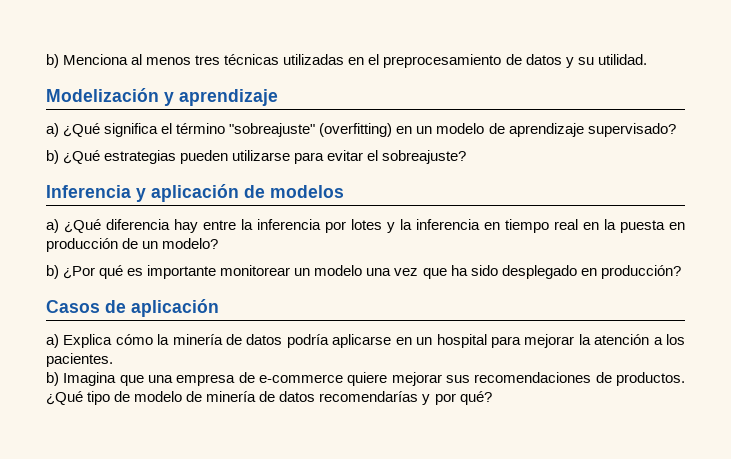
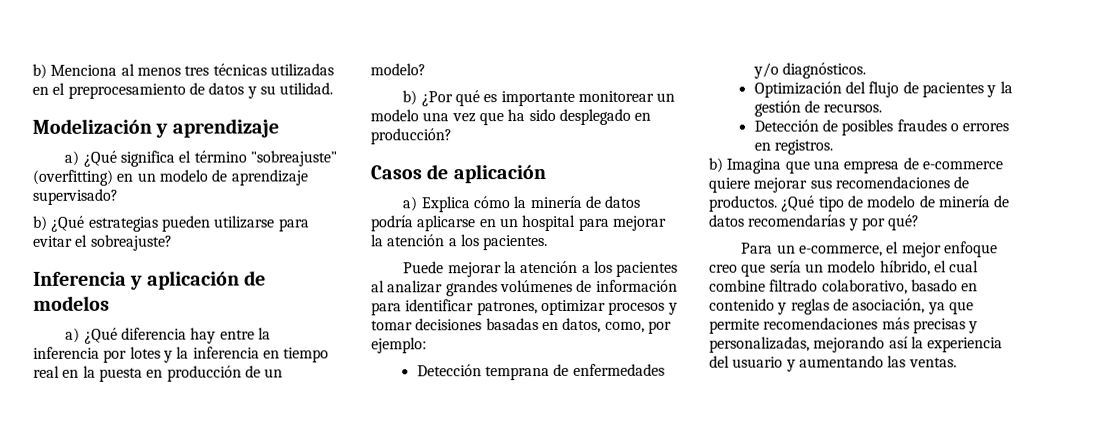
+ Puede mejorar la atención a los pacientes al analizar grandes volúmenes de información para identificar patrones, optimizar procesos y tomar decisiones basadas en datos, como, por ejemplo:
+ Detección temprana de enfermedades y/o diagnósticos.
+ Optimización del flujo de pacientes y la gestión de recursos.
+ Detección de posibles fraudes o errores en registros.
+ Para un e-commerce, el mejor enfoque creo que sería un modelo híbrido, el cual combine filtrado colaborativo, basado en contenido y reglas de asociación, ya que permite recomendaciones más precisas y personalizadas, mejorando así la experiencia del usuario y aumentando las ventas.

